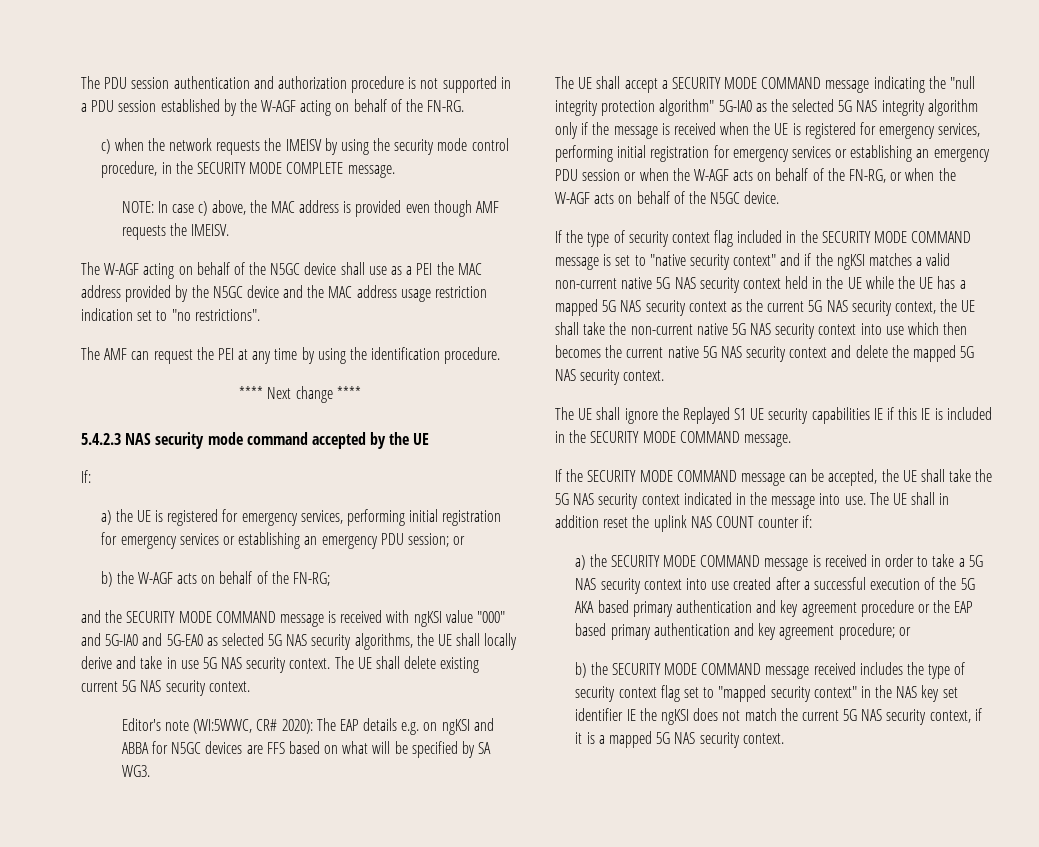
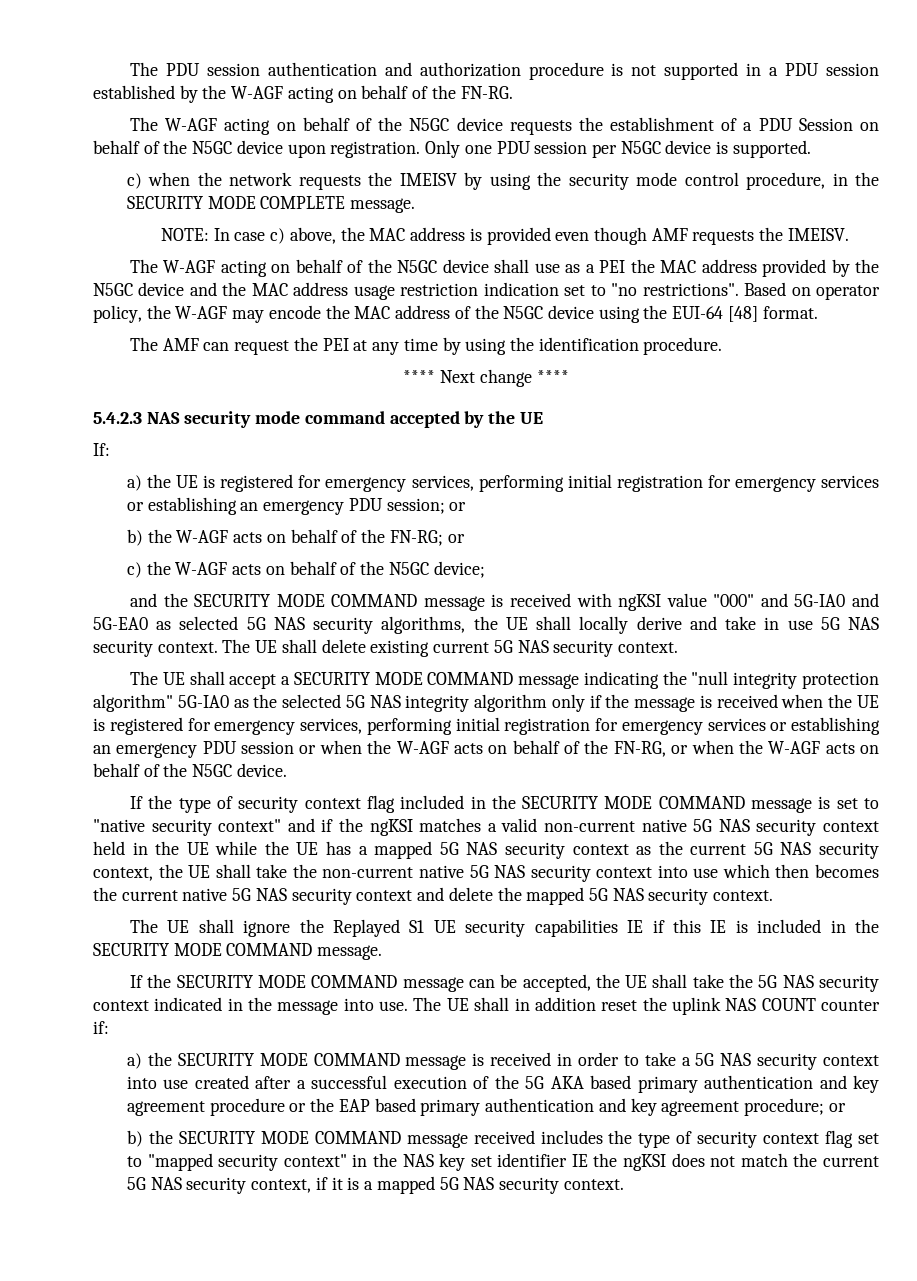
+ The W-AGF acting on behalf of the N5GC device requests the establishment of a PDU Session on behalf of the N5GC device upon registration. Only one PDU session per N5GC device is supported.
+ Based on operator policy, the W-AGF may encode the MAC address of the N5GC device using the EUI-64 [48] format.
- b) the W-AGF acts on behalf of the FN-RG;
+ b) the W-AGF acts on behalf of the FN-RG; or
+ c) the W-AGF acts on behalf of the N5GC device;
- Editor's note (WI:5WWC, CR# 2020): The EAP details e.g. on ngKSI and ABBA for N5GC devices are FFS based on what will be specified by SA WG3.

